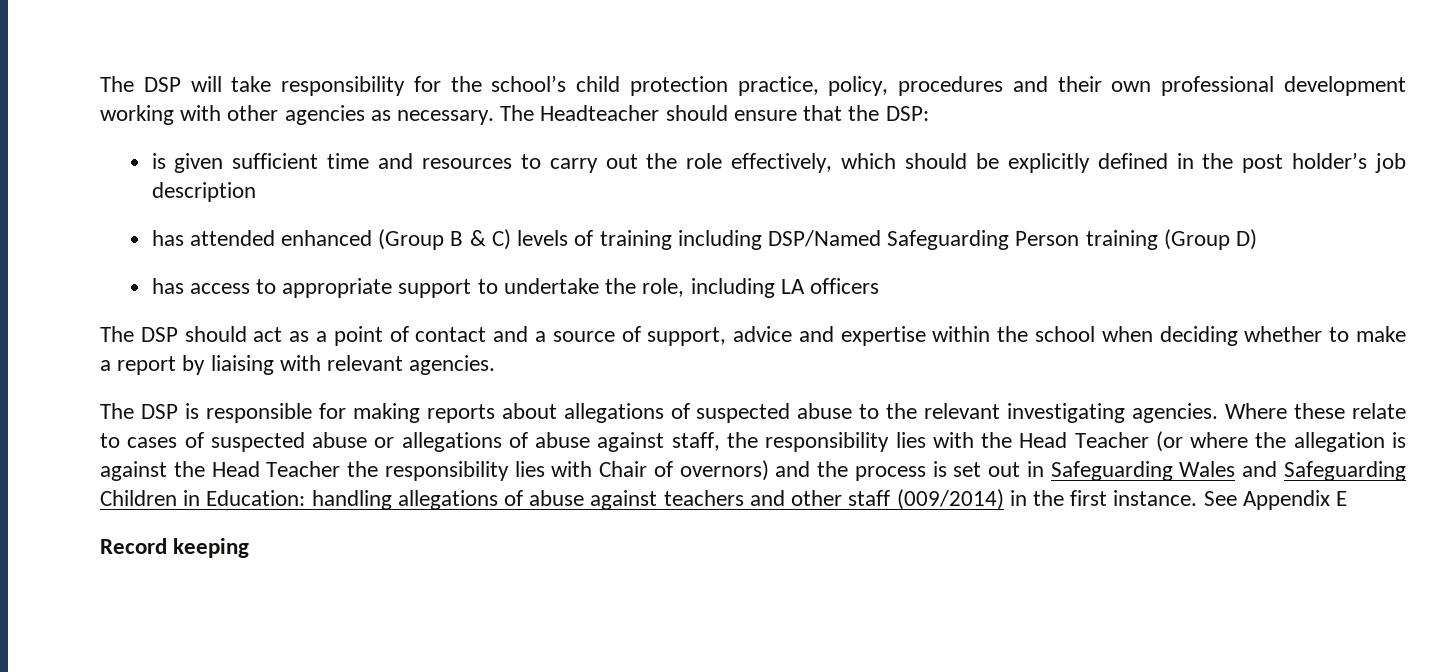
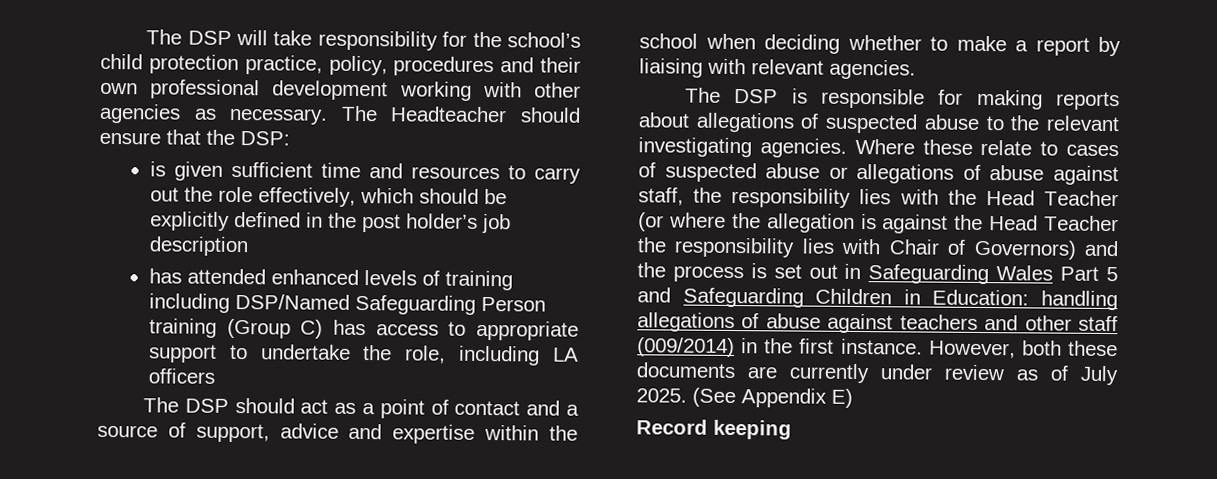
- has attended enhanced (Group B & C) levels of training including DSP/Named Safeguarding Person training (Group D)
- has access to appropriate support to undertake the role, including LA officers
+ has attended enhanced levels of training including DSP/Named Safeguarding Person training (Group C) has access to appropriate support to undertake the role, including LA officers
- Where these relate to cases of suspected abuse or allegations of abuse against staff, the responsibility lies with the Head Teacher (or where the allegation is against the Head Teacher the responsibility lies with Chair of overnors) and the process is set out in Safeguarding Wales and Safeguarding Children in Education:
+ Where these relate to cases of suspected abuse or allegations of abuse against staff, the responsibility lies with the Head Teacher (or where the allegation is against the Head Teacher the responsibility lies with Chair of Governors) and the process is set out in Safeguarding Wales Part 5 and Safeguarding Children in Education:
- See Appendix E
+ However, both these documents are currently under review as of July 2025. (See Appendix E)

